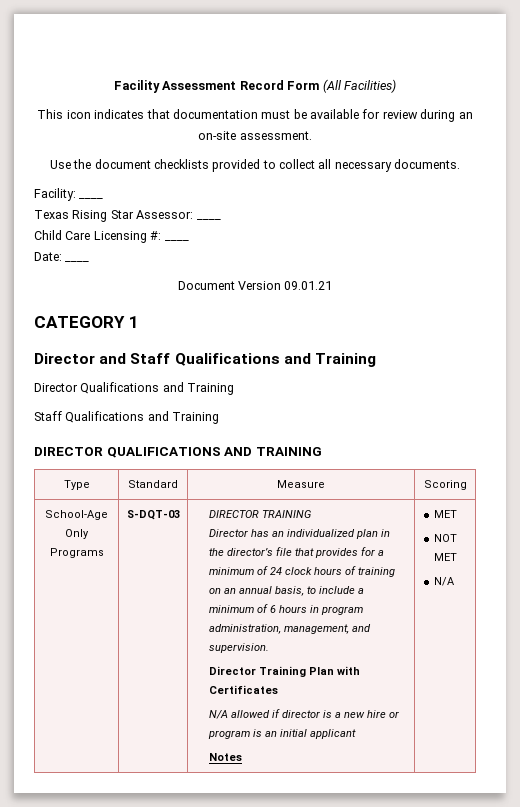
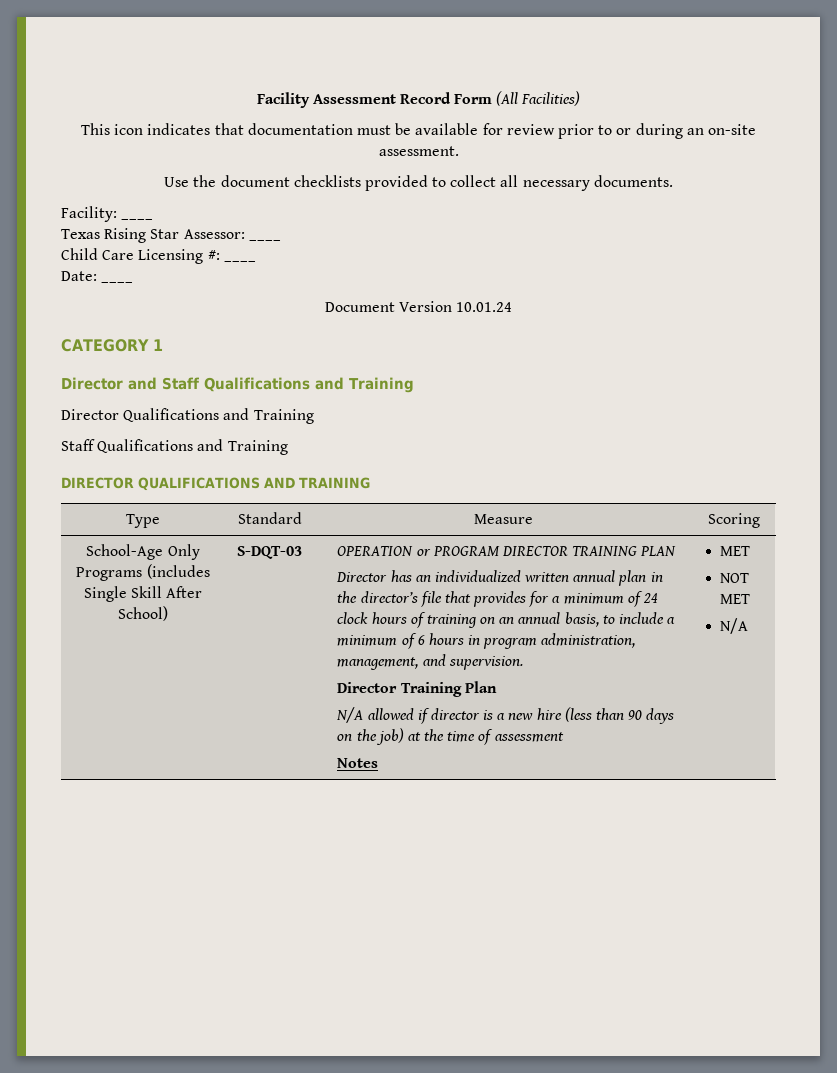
- This icon indicates that documentation must be available for review during an on-site assessment.
+ This icon indicates that documentation must be available for review prior to or during an on-site assessment.
- Document Version 09.01.21
+ Document Version 10.01.24
- School-Age Only Programs | S-DQT-03 | DIRECTOR TRAINING
+ School-Age Only Programs (includes Single Skill After School) | S-DQT-03 | OPERATION or PROGRAM DIRECTOR TRAINING PLAN
- Director has an individualized plan in the director’s file that provides for a minimum of 24 clock hours of training on an annual basis, to include a minimum of 6 hours in program administration, management, and supervision.
+ Director has an individualized written annual plan in the director’s file that provides for a minimum of 24 clock hours of training on an annual basis, to include a minimum of 6 hours in program administration, management, and supervision.
- Director Training Plan with Certificates
+ Director Training Plan
- N/A allowed if director is a new hire or program is an initial applicant
+ N/A allowed if director is a new hire (less than 90 days on the job) at the time of assessment

